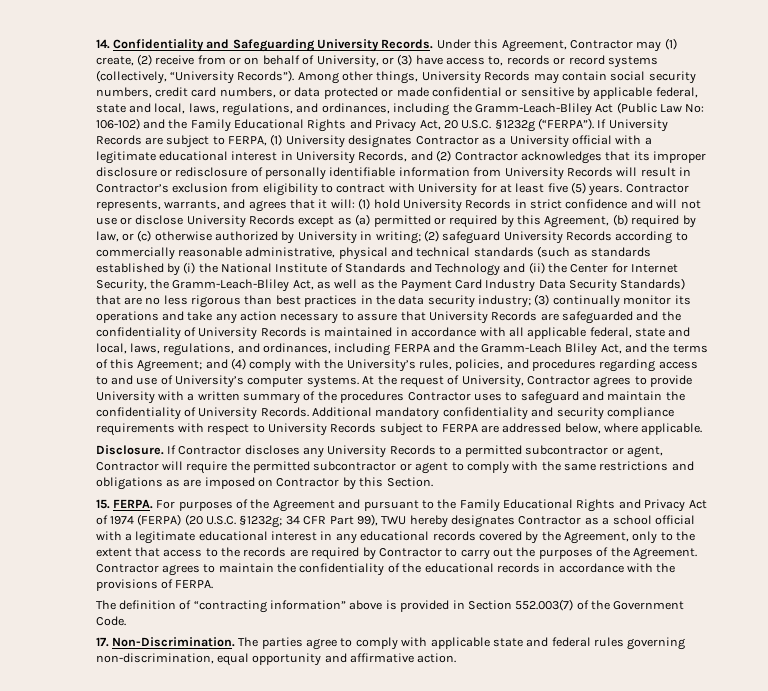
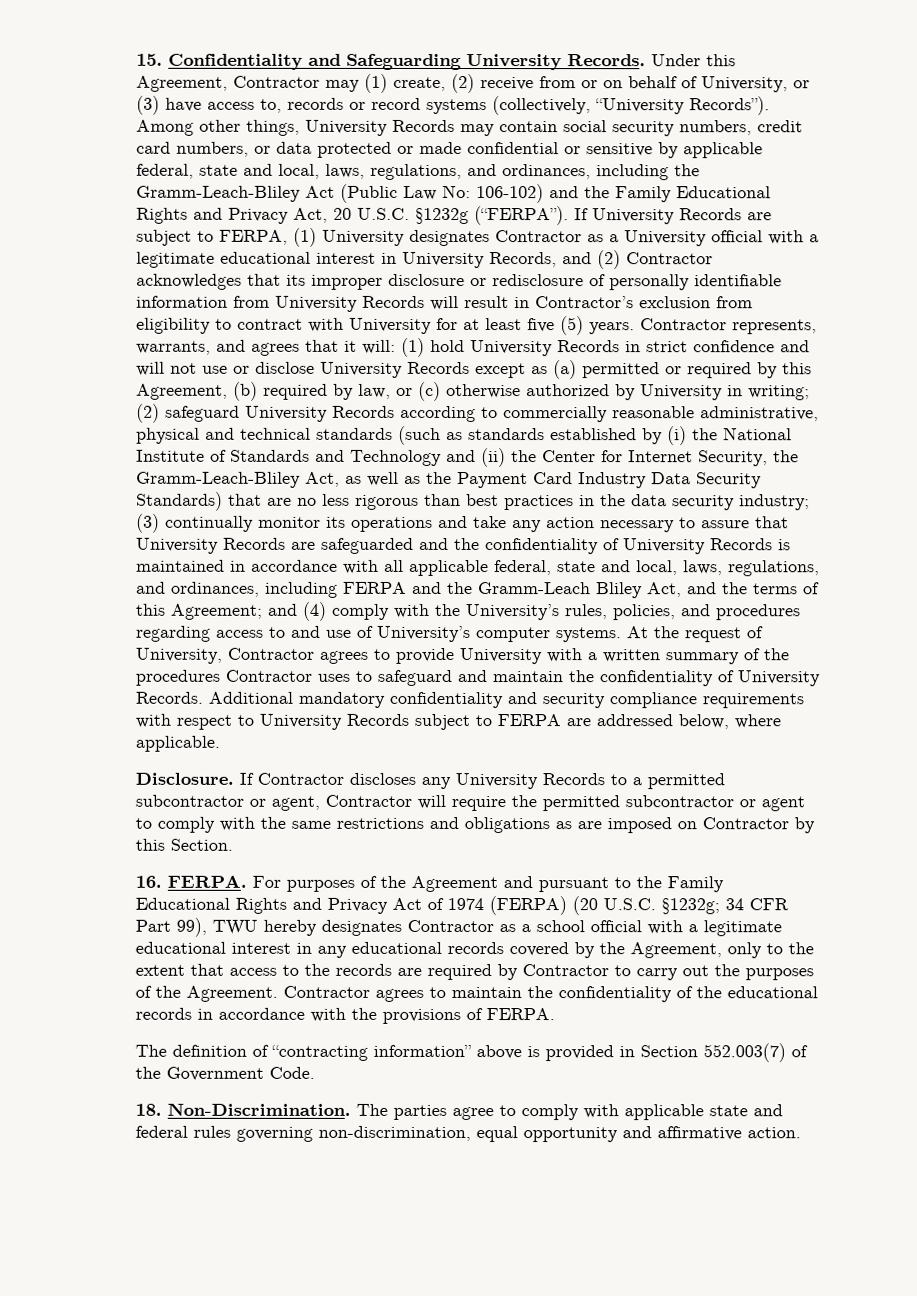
- 14. Confidentiality and Safeguarding University Records.
+ 15. Confidentiality and Safeguarding University Records.
- 15. FERPA.
+ 16. FERPA.
- 17. Non-Discrimination.
+ 18. Non-Discrimination.

